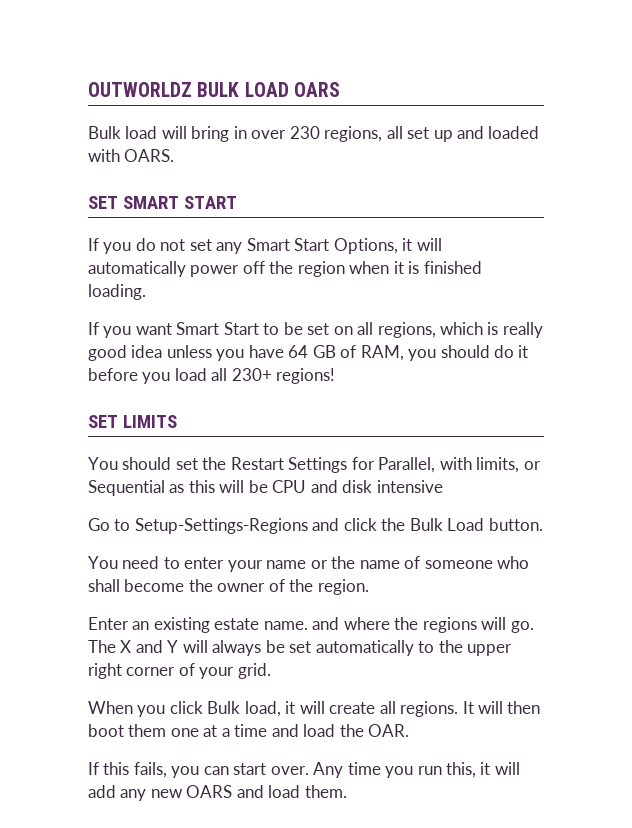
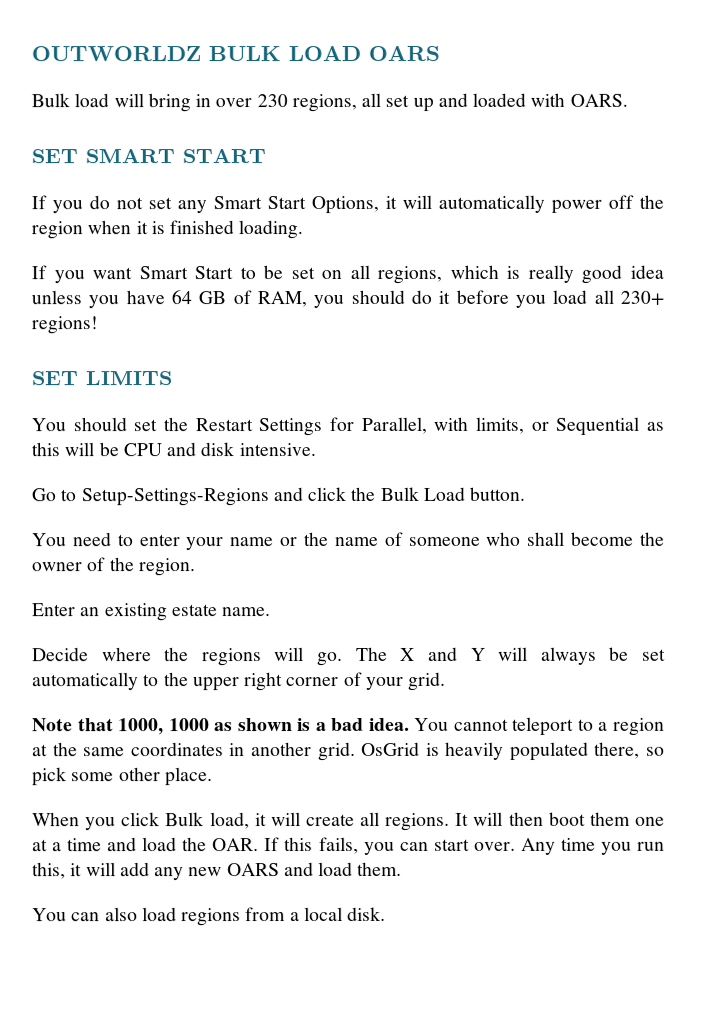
- You should set the Restart Settings for Parallel, with limits, or Sequential as this will be CPU and disk intensive
+ You should set the Restart Settings for Parallel, with limits, or Sequential as this will be CPU and disk intensive.
- Enter an existing estate name. and where the regions will go.
+ Enter an existing estate name.
+ Decide where the regions will go.
+ Note that 1000, 1000 as shown is a bad idea. You cannot teleport to a region at the same coordinates in another grid. OsGrid is heavily populated there, so pick some other place.
- It will then boot them one at a time and load the OAR.
- If this fails, you can start over.
+ It will then boot them one at a time and load the OAR. If this fails, you can start over.
+ You can also load regions from a local disk.

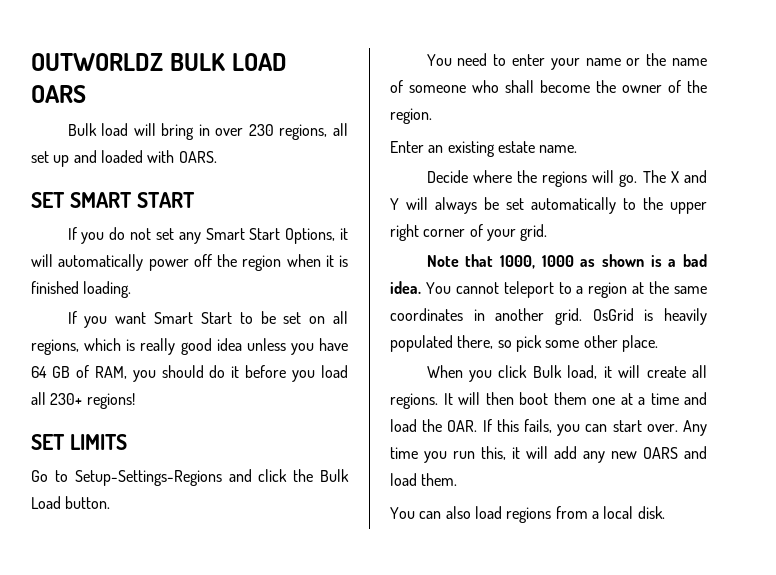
- You should set the Restart Settings for Parallel, with limits, or Sequential as this will be CPU and disk intensive.

